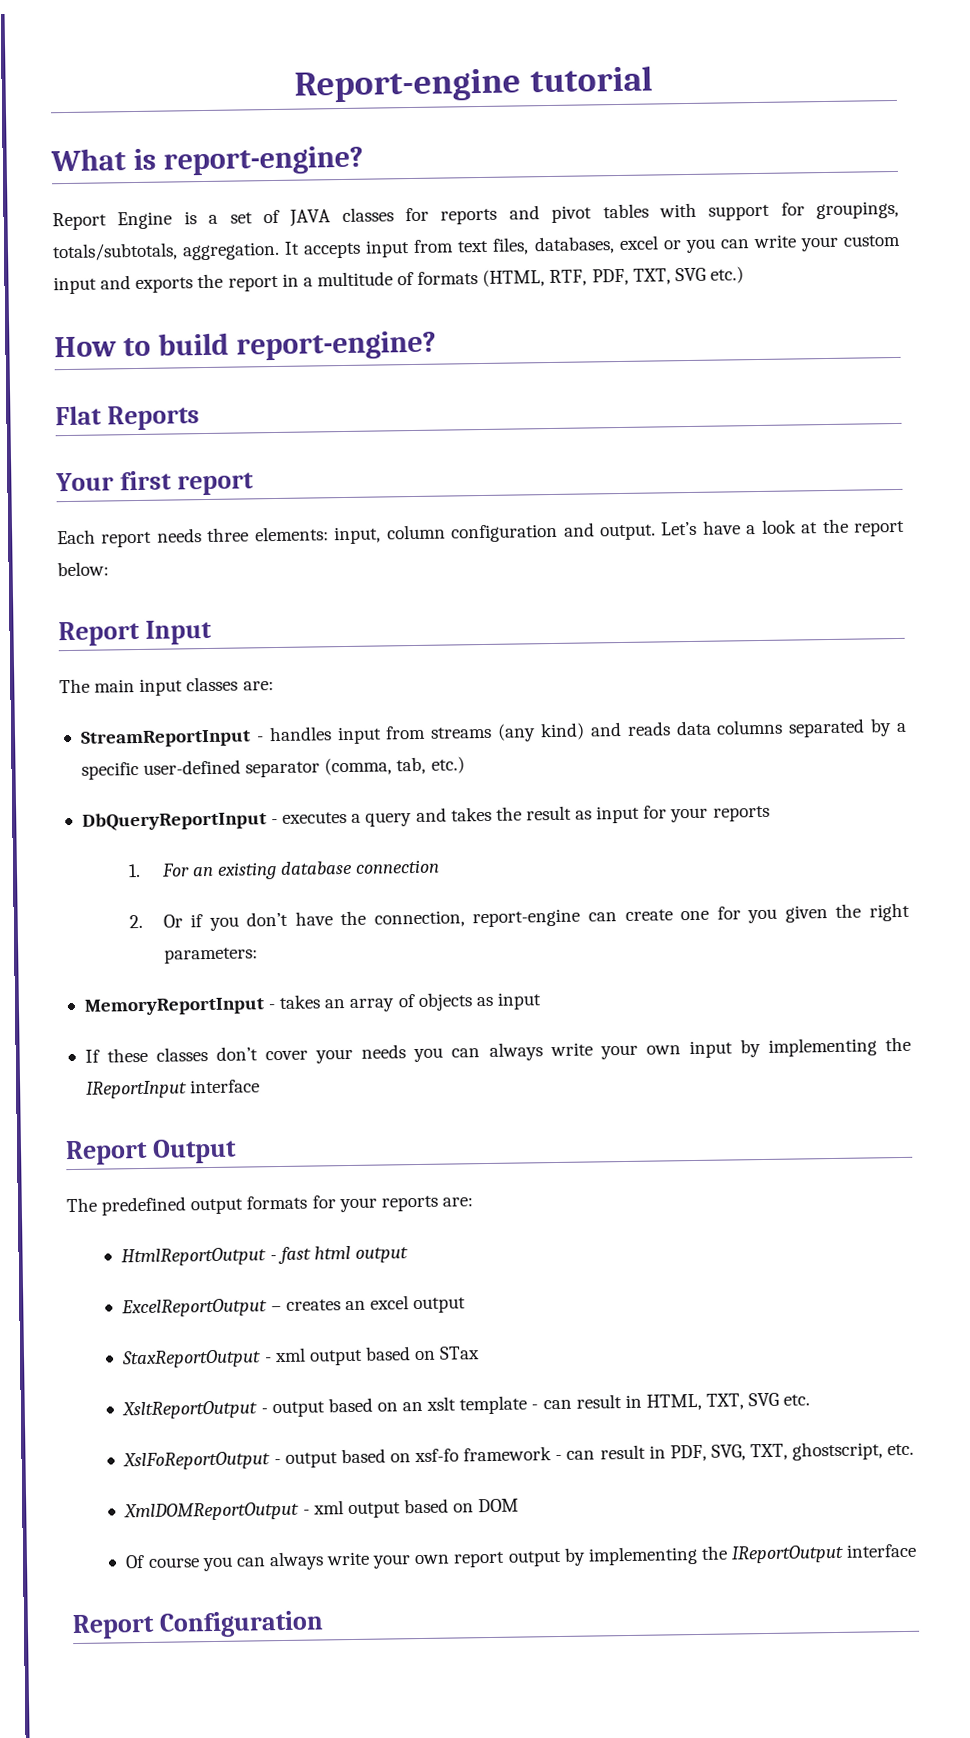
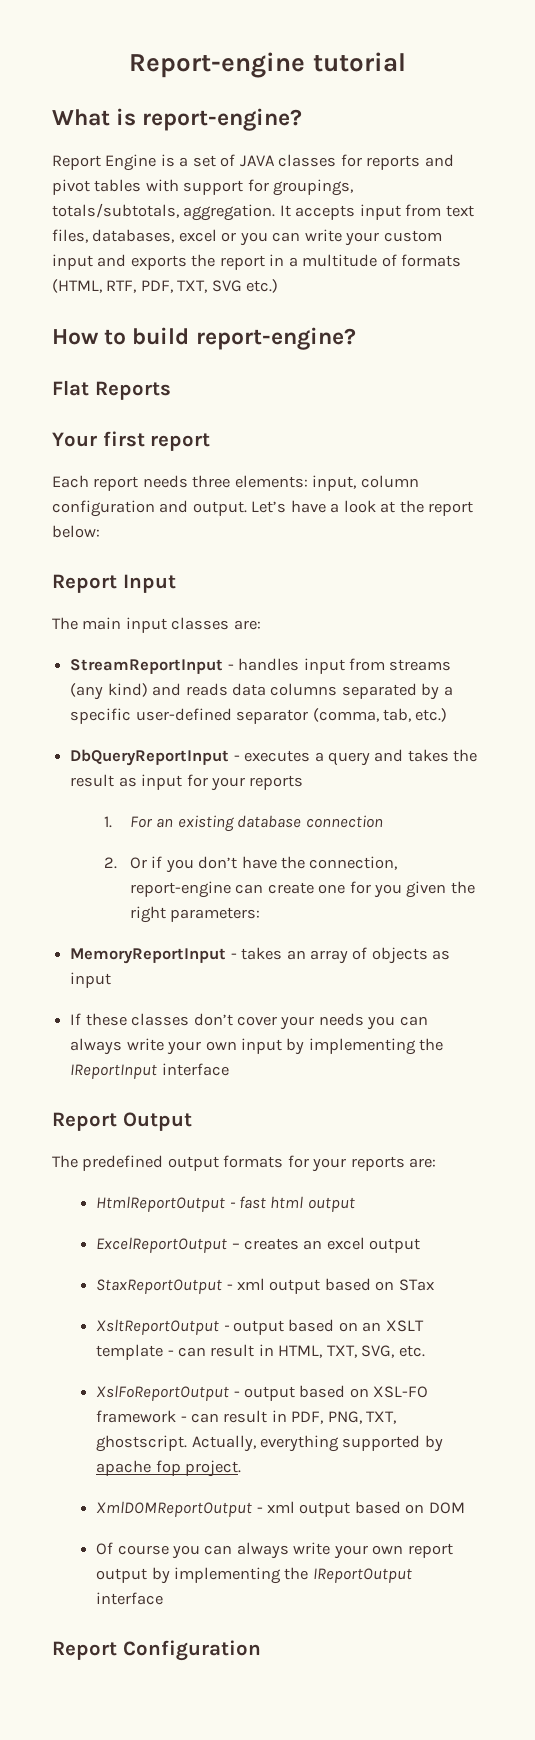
- XsltReportOutput - output based on an xslt template - can result in HTML, TXT, SVG etc.
+ XsltReportOutput - output based on an XSLT template - can result in HTML, TXT, SVG, etc.
- XslFoReportOutput - output based on xsf-fo framework - can result in PDF, SVG, TXT, ghostscript, etc.
+ XslFoReportOutput - output based on XSL-FO framework - can result in PDF, PNG, TXT, ghostscript. Actually, everything supported by apache fop project.

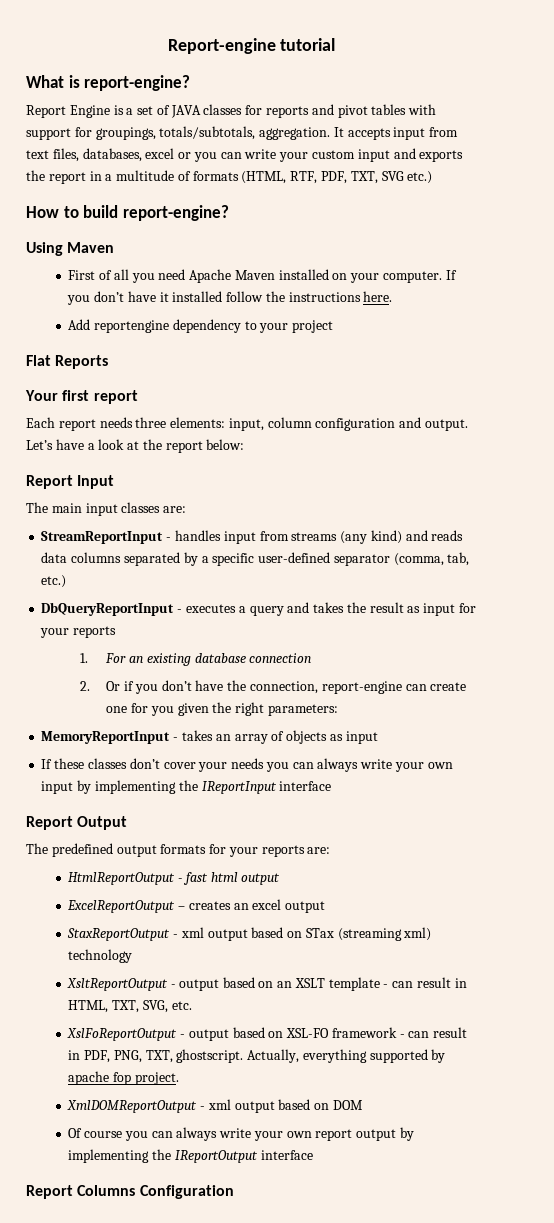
+ Using Maven
+ First of all you need Apache Maven installed on your computer. If you don’t have it installed follow the instructions here.
+ Add reportengine dependency to your project
- StaxReportOutput - xml output based on STax
+ StaxReportOutput - xml output based on STax (streaming xml) technology
- Report Configuration
+ Report Columns Configuration

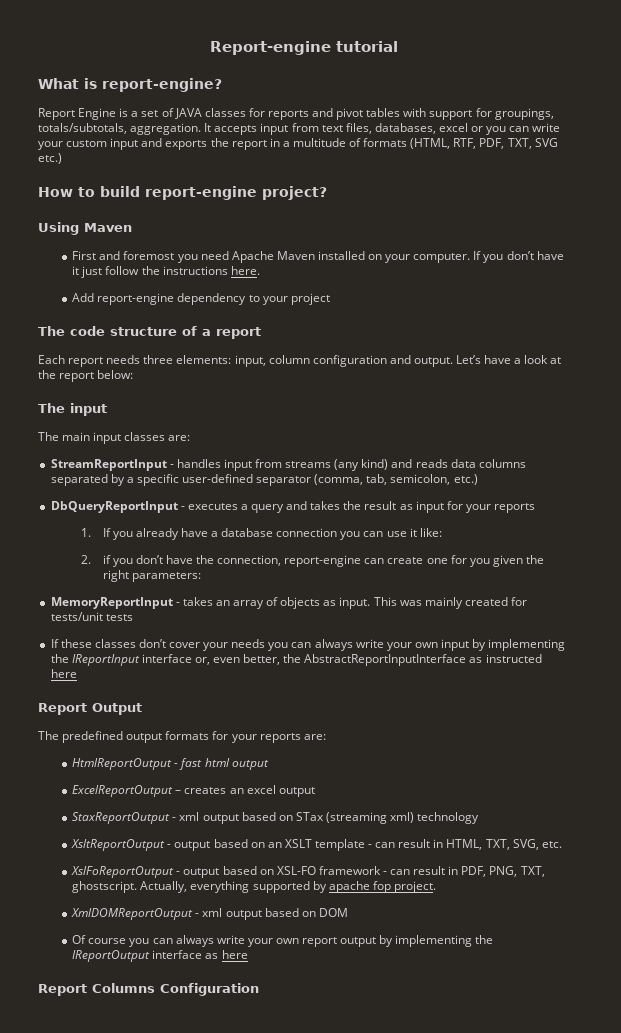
- How to build report-engine?
+ How to build report-engine project?
- First of all you need Apache Maven installed on your computer.
+ First and foremost you need Apache Maven installed on your computer.
- If you don’t have it installed follow the instructions here.
+ If you don’t have it just follow the instructions here.
- Add reportengine dependency to your project
+ Add report-engine dependency to your project
- Flat Reports
- Your first report
+ The code structure of a report
- Report Input
+ The input
- StreamReportInput - handles input from streams (any kind) and reads data columns separated by a specific user-defined separator (comma, tab, etc.)
+ StreamReportInput - handles input from streams (any kind) and reads data columns separated by a specific user-defined separator (comma, tab, semicolon, etc.)
- 1. For an existing database connection
+ 1. If you already have a database connection you can use it like:
- 2. Or if you don’t have the connection, report-engine can create one for you given the right parameters:
+ 2. if you don’t have the connection, report-engine can create one for you given the right parameters:
- MemoryReportInput - takes an array of objects as input
+ MemoryReportInput - takes an array of objects as input. This was mainly created for tests/unit tests
- If these classes don’t cover your needs you can always write your own input by implementing the IReportInput interface
+ If these classes don’t cover your needs you can always write your own input by implementing the IReportInput interface or, even better, the AbstractReportInputInterface as instructed here
- Of course you can always write your own report output by implementing the IReportOutput interface
+ Of course you can always write your own report output by implementing the IReportOutput interface as here

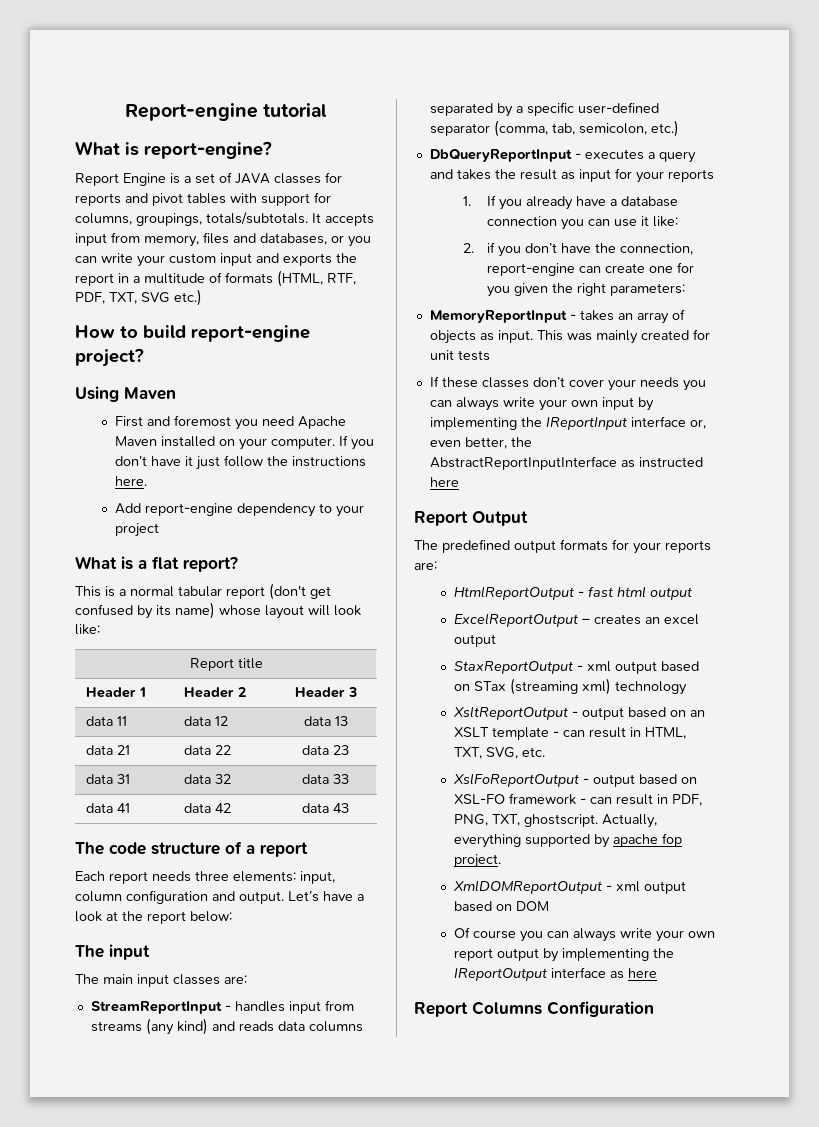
- Report Engine is a set of JAVA classes for reports and pivot tables with support for groupings, totals/subtotals, aggregation.
+ Report Engine is a set of JAVA classes for reports and pivot tables with support for columns, groupings, totals/subtotals.
- It accepts input from text files, databases, excel or you can write your custom input and exports the report in a multitude of formats (HTML, RTF, PDF, TXT, SVG etc.)
+ It accepts input from memory, files and databases, or you can write your custom input and exports the report in a multitude of formats (HTML, RTF, PDF, TXT, SVG etc.)
+ What is a flat report?
+ This is a normal tabular report (don't get confused by its name) whose layout will look like:
+ Report title
+ Header 1 | Header 2 | Header 3
+ data 11 | data 12 | data 13
+ data 21 | data 22 | data 23
+ data 31 | data 32 | data 33
+ data 41 | data 42 | data 43
- This was mainly created for tests/unit tests
+ This was mainly created for unit tests

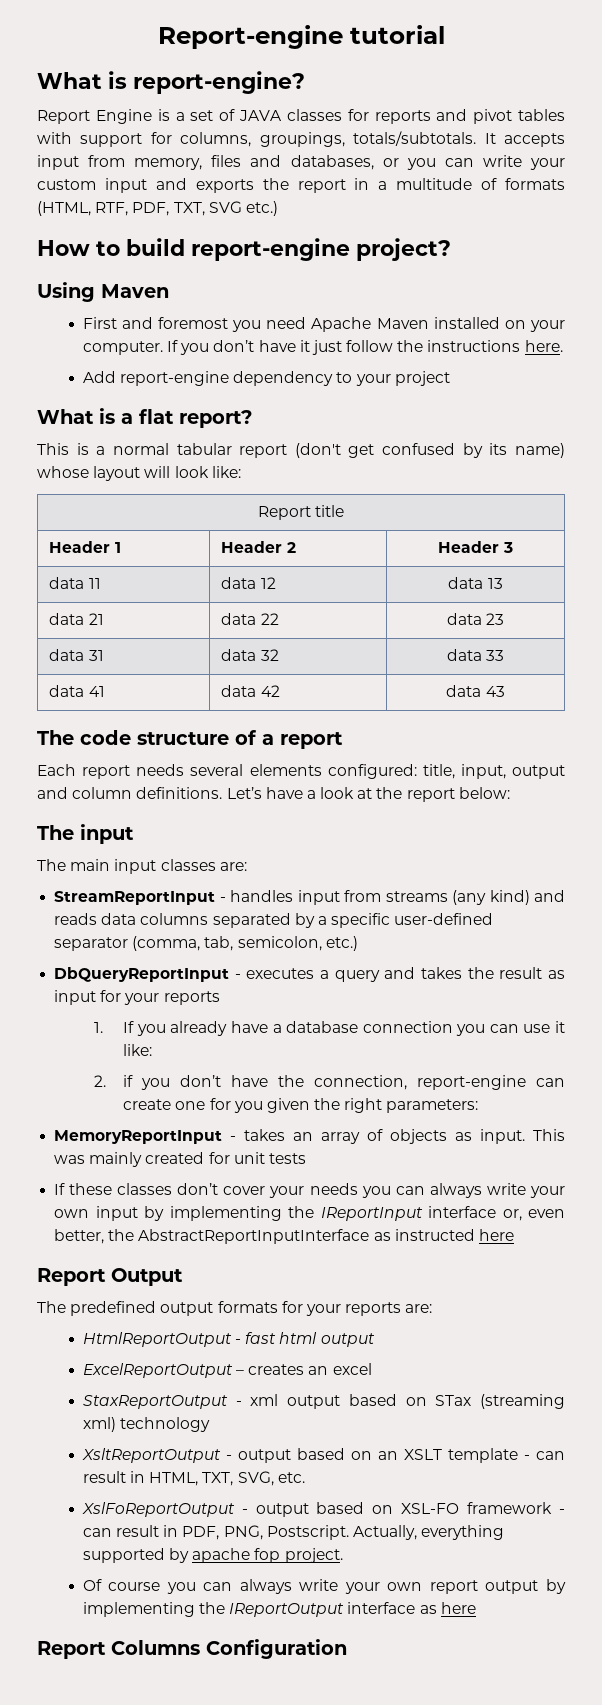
- Each report needs three elements: input, column configuration and output.
+ Each report needs several elements configured: title, input, output and column definitions.
- ExcelReportOutput – creates an excel output
+ ExcelReportOutput – creates an excel
- XslFoReportOutput - output based on XSL-FO framework - can result in PDF, PNG, TXT, ghostscript.
+ XslFoReportOutput - output based on XSL-FO framework - can result in PDF, PNG, Postscript.
- XmlDOMReportOutput - xml output based on DOM

